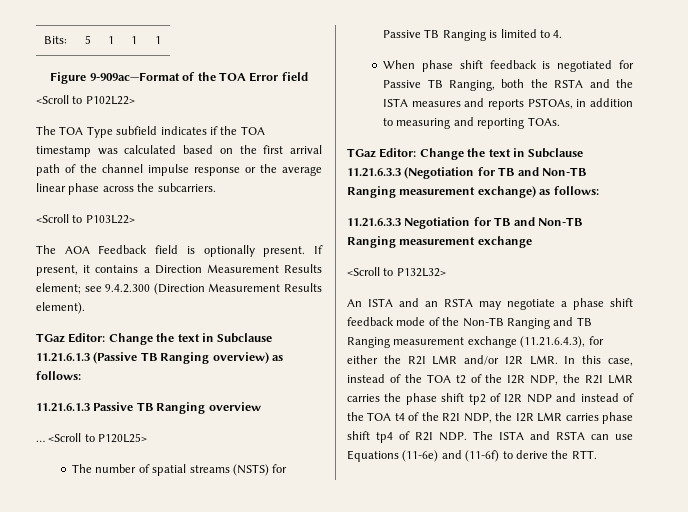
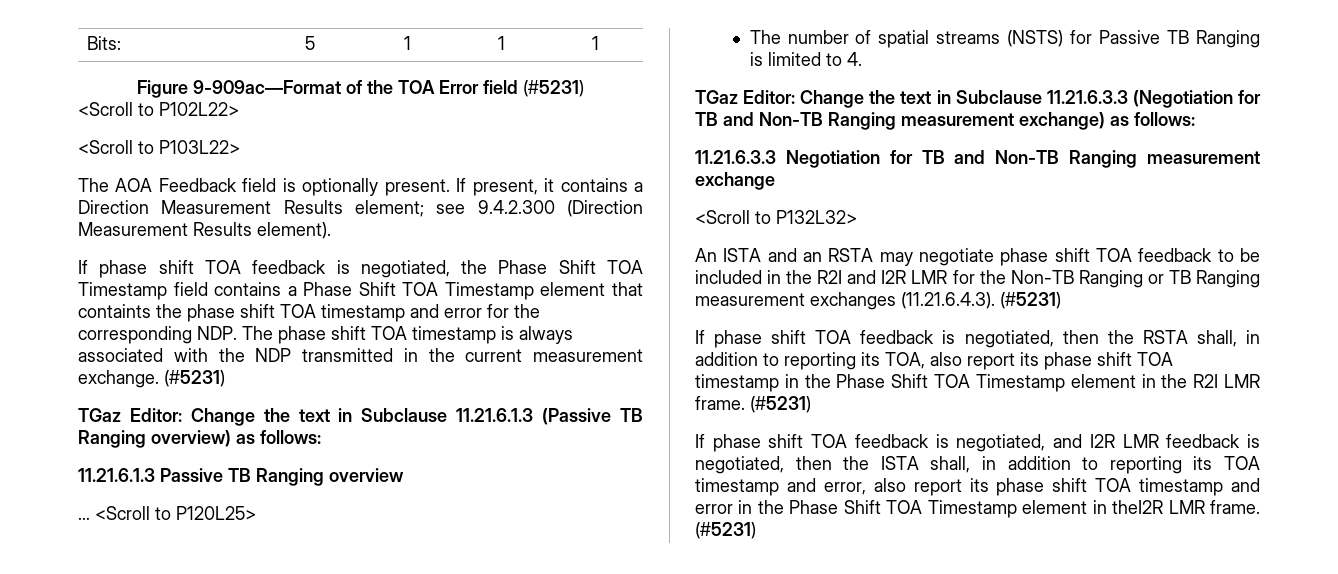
- Figure 9-909ac—Format of the TOA Error field
+ Figure 9-909ac—Format of the TOA Error field (#5231)
- The TOA Type subfield indicates if the TOA timestamp was calculated based on the first arrival path of the channel impulse response or the average linear phase across the subcarriers.
+ If phase shift TOA feedback is negotiated, the Phase Shift TOA Timestamp field contains a Phase Shift TOA Timestamp element that containts the phase shift TOA timestamp and error for the corresponding NDP. The phase shift TOA timestamp is always associated with the NDP transmitted in the current measurement exchange. (#5231)
- When phase shift feedback is negotiated for Passive TB Ranging, both the RSTA and the ISTA measures and reports PSTOAs, in addition to measuring and reporting TOAs.
- An ISTA and an RSTA may negotiate a phase shift feedback mode of the Non-TB Ranging and TB Ranging measurement exchange (11.21.6.4.3), for either the R2I LMR and/or I2R LMR. In this case, instead of the TOA t2 of the I2R NDP, the R2I LMR carries the phase shift tp2 of I2R NDP and instead of the TOA t4 of the R2I NDP, the I2R LMR carries phase shift tp4 of R2I NDP. The ISTA and RSTA can use Equations (11-6e) and (11-6f) to derive the RTT.
+ An ISTA and an RSTA may negotiate phase shift TOA feedback to be included in the R2I and I2R LMR for the Non-TB Ranging or TB Ranging measurement exchanges (11.21.6.4.3). (#5231)
+ If phase shift TOA feedback is negotiated, then the RSTA shall, in addition to reporting its TOA, also report its phase shift TOA timestamp in the Phase Shift TOA Timestamp element in the R2I LMR frame. (#5231)
+ If phase shift TOA feedback is negotiated, and I2R LMR feedback is negotiated, then the ISTA shall, in addition to reporting its TOA timestamp and error, also report its phase shift TOA timestamp and error in the Phase Shift TOA Timestamp element in theI2R LMR frame. (#5231)

